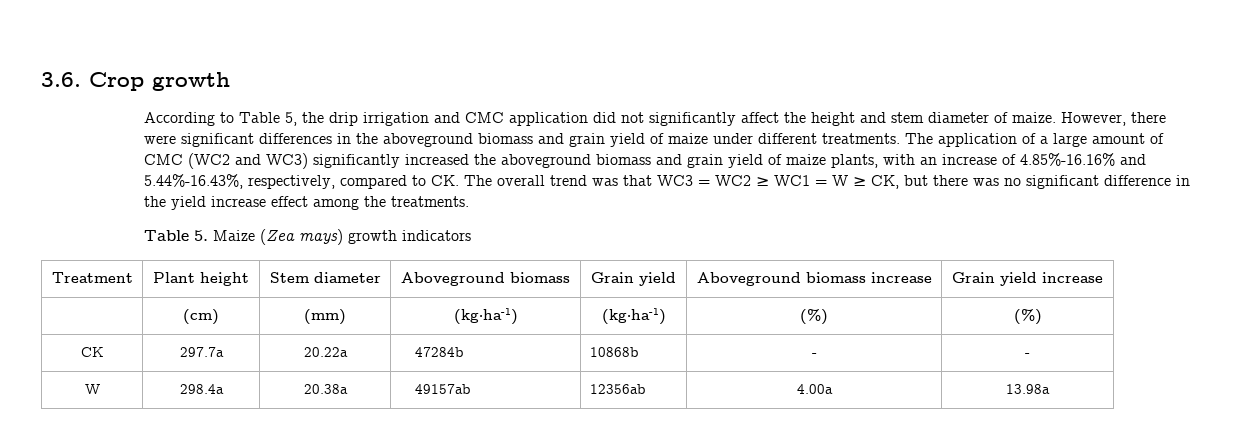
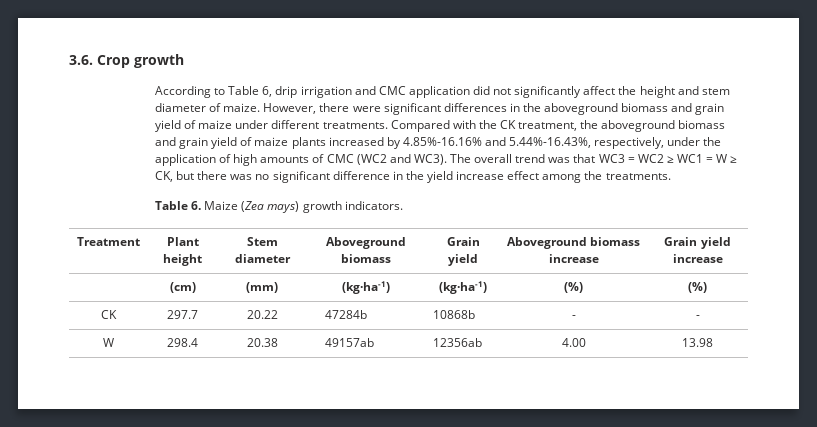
- According to Table 5, the drip irrigation and CMC application did not significantly affect the height and stem diameter of maize.
+ According to Table 6, drip irrigation and CMC application did not significantly affect the height and stem diameter of maize.
- The application of a large amount of CMC (WC2 and WC3) significantly increased the aboveground biomass and grain yield of maize plants, with an increase of 4.85%-16.16% and 5.44%-16.43%, respectively, compared to CK. The overall trend was that WC3 = WC2 ≥ WC1 = W ≥ CK, but there was no significant difference in the yield increase effect among the treatments.
+ Compared with the CK treatment, the aboveground biomass and grain yield of maize plants increased by 4.85%-16.16% and 5.44%-16.43%, respectively, under the application of high amounts of CMC (WC2 and WC3). The overall trend was that WC3 = WC2 ≥ WC1 = W ≥ CK, but there was no significant difference in the yield increase effect among the treatments.
- Table 5. Maize (Zea mays) growth indicators
+ Table 6. Maize (Zea mays) growth indicators.
- CK | 297.7a | 20.22a | 47284b | 10868b | - | -
+ CK | 297.7 | 20.22 | 47284b | 10868b | - | -
- W | 298.4a | 20.38a | 49157ab | 12356ab | 4.00a | 13.98a
+ W | 298.4 | 20.38 | 49157ab | 12356ab | 4.00 | 13.98

